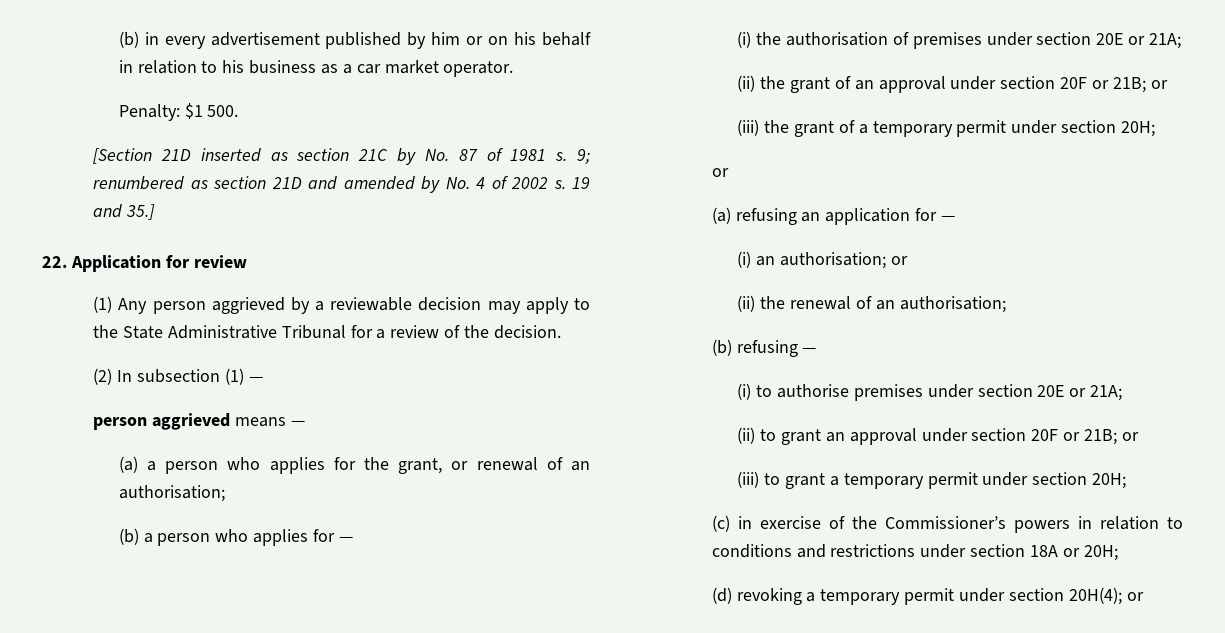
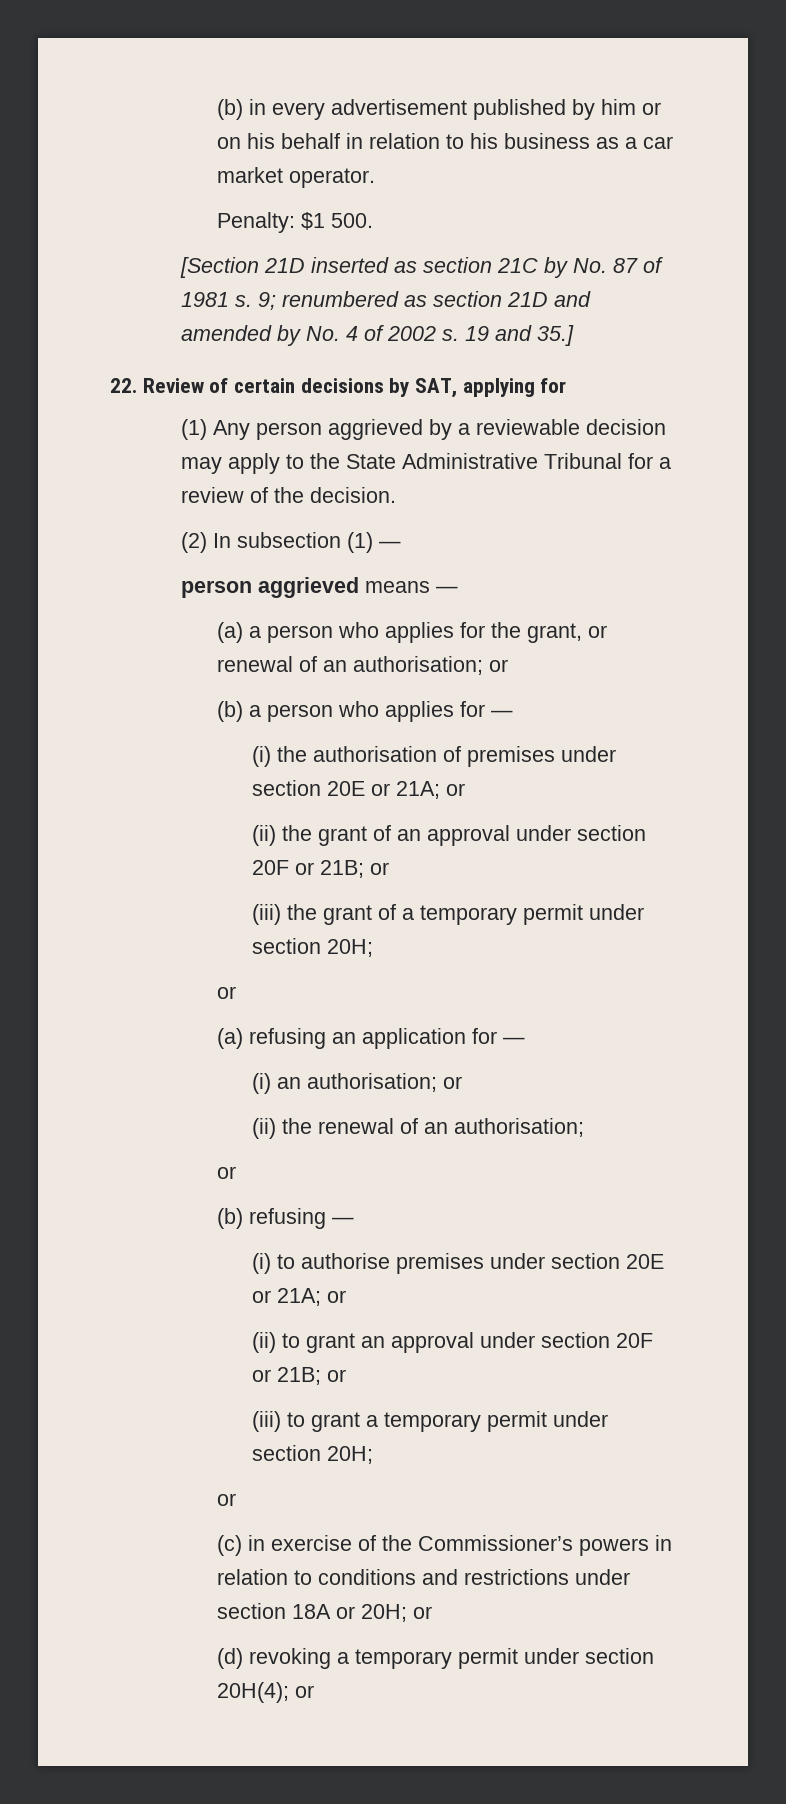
- 22. Application for review
+ 22. Review of certain decisions by SAT, applying for
- (a) a person who applies for the grant, or renewal of an authorisation;
+ (a) a person who applies for the grant, or renewal of an authorisation; or
- (i) the authorisation of premises under section 20E or 21A;
+ (i) the authorisation of premises under section 20E or 21A; or
  (ii) the renewal of an authorisation;
+ or
- (i) to authorise premises under section 20E or 21A;
+ (i) to authorise premises under section 20E or 21A; or
  (iii) to grant a temporary permit under section 20H;
+ or
- (c) in exercise of the Commissioner’s powers in relation to conditions and restrictions under section 18A or 20H;
+ (c) in exercise of the Commissioner’s powers in relation to conditions and restrictions under section 18A or 20H; or

